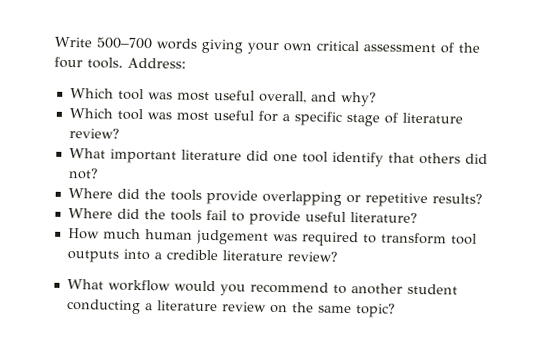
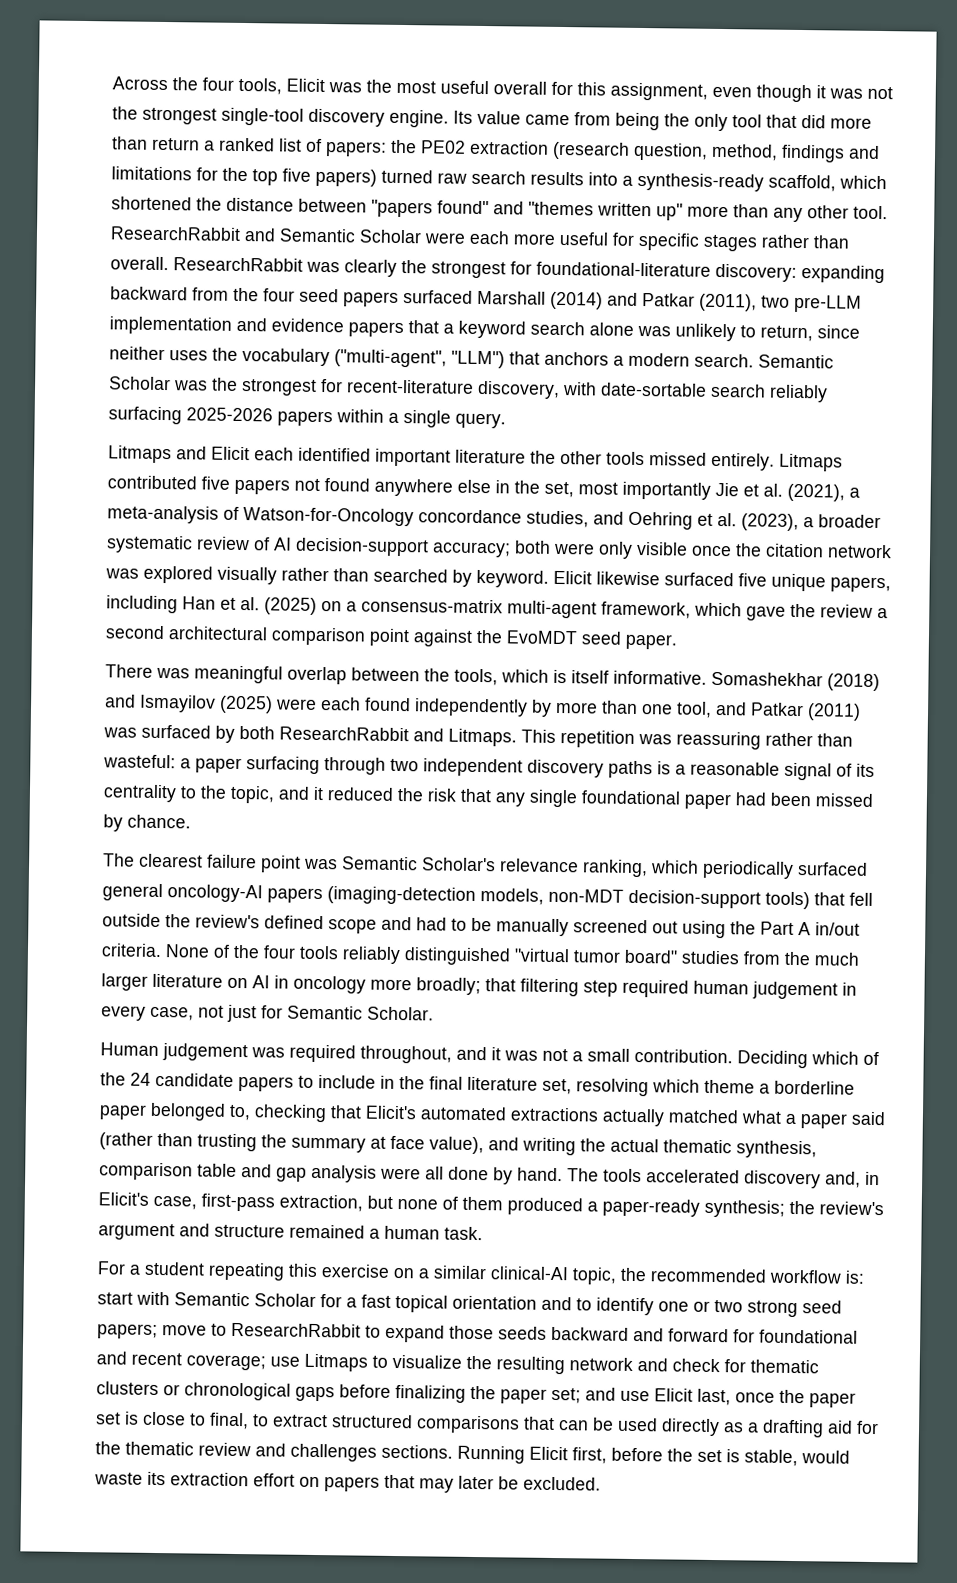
- Write 500–700 words giving your own critical assessment of the four tools. Address:
- Which tool was most useful overall, and why?
- Which tool was most useful for a specific stage of literature review?
- What important literature did one tool identify that others did not?
- Where did the tools provide overlapping or repetitive results?
- Where did the tools fail to provide useful literature?
- How much human judgement was required to transform tool outputs into a credible literature review?
- What workflow would you recommend to another student conducting a literature review on the same topic?
+ Across the four tools, Elicit was the most useful overall for this assignment, even though it was not the strongest single-tool discovery engine. Its value came from being the only tool that did more than return a ranked list of papers: the PE02 extraction (research question, method, findings and limitations for the top five papers) turned raw search results into a synthesis-ready scaffold, which shortened the distance between "papers found" and "themes written up" more than any other tool. ResearchRabbit and Semantic Scholar were each more useful for specific stages rather than overall. ResearchRabbit was clearly the strongest for foundational-literature discovery: expanding backward from the four seed papers surfaced Marshall (2014) and Patkar (2011), two pre-LLM implementation and evidence papers that a keyword search alone was unlikely to return, since neither uses the vocabulary ("multi-agent", "LLM") that anchors a modern search. Semantic Scholar was the strongest for recent-literature discovery, with date-sortable search reliably surfacing 2025-2026 papers within a single query.
+ Litmaps and Elicit each identified important literature the other tools missed entirely. Litmaps contributed five papers not found anywhere else in the set, most importantly Jie et al. (2021), a meta-analysis of Watson-for-Oncology concordance studies, and Oehring et al. (2023), a broader systematic review of AI decision-support accuracy; both were only visible once the citation network was explored visually rather than searched by keyword. Elicit likewise surfaced five unique papers, including Han et al. (2025) on a consensus-matrix multi-agent framework, which gave the review a second architectural comparison point against the EvoMDT seed paper.
+ There was meaningful overlap between the tools, which is itself informative. Somashekhar (2018) and Ismayilov (2025) were each found independently by more than one tool, and Patkar (2011) was surfaced by both ResearchRabbit and Litmaps. This repetition was reassuring rather than wasteful: a paper surfacing through two independent discovery paths is a reasonable signal of its centrality to the topic, and it reduced the risk that any single foundational paper had been missed by chance.
+ The clearest failure point was Semantic Scholar's relevance ranking, which periodically surfaced general oncology-AI papers (imaging-detection models, non-MDT decision-support tools) that fell outside the review's defined scope and had to be manually screened out using the Part A in/out criteria. None of the four tools reliably distinguished "virtual tumor board" studies from the much larger literature on AI in oncology more broadly; that filtering step required human judgement in every case, not just for Semantic Scholar.
+ Human judgement was required throughout, and it was not a small contribution. Deciding which of the 24 candidate papers to include in the final literature set, resolving which theme a borderline paper belonged to, checking that Elicit's automated extractions actually matched what a paper said (rather than trusting the summary at face value), and writing the actual thematic synthesis, comparison table and gap analysis were all done by hand. The tools accelerated discovery and, in Elicit's case, first-pass extraction, but none of them produced a paper-ready synthesis; the review's argument and structure remained a human task.
+ For a student repeating this exercise on a similar clinical-AI topic, the recommended workflow is: start with Semantic Scholar for a fast topical orientation and to identify one or two strong seed papers; move to ResearchRabbit to expand those seeds backward and forward for foundational and recent coverage; use Litmaps to visualize the resulting network and check for thematic clusters or chronological gaps before finalizing the paper set; and use Elicit last, once the paper set is close to final, to extract structured comparisons that can be used directly as a drafting aid for the thematic review and challenges sections. Running Elicit first, before the set is stable, would waste its extraction effort on papers that may later be excluded.

